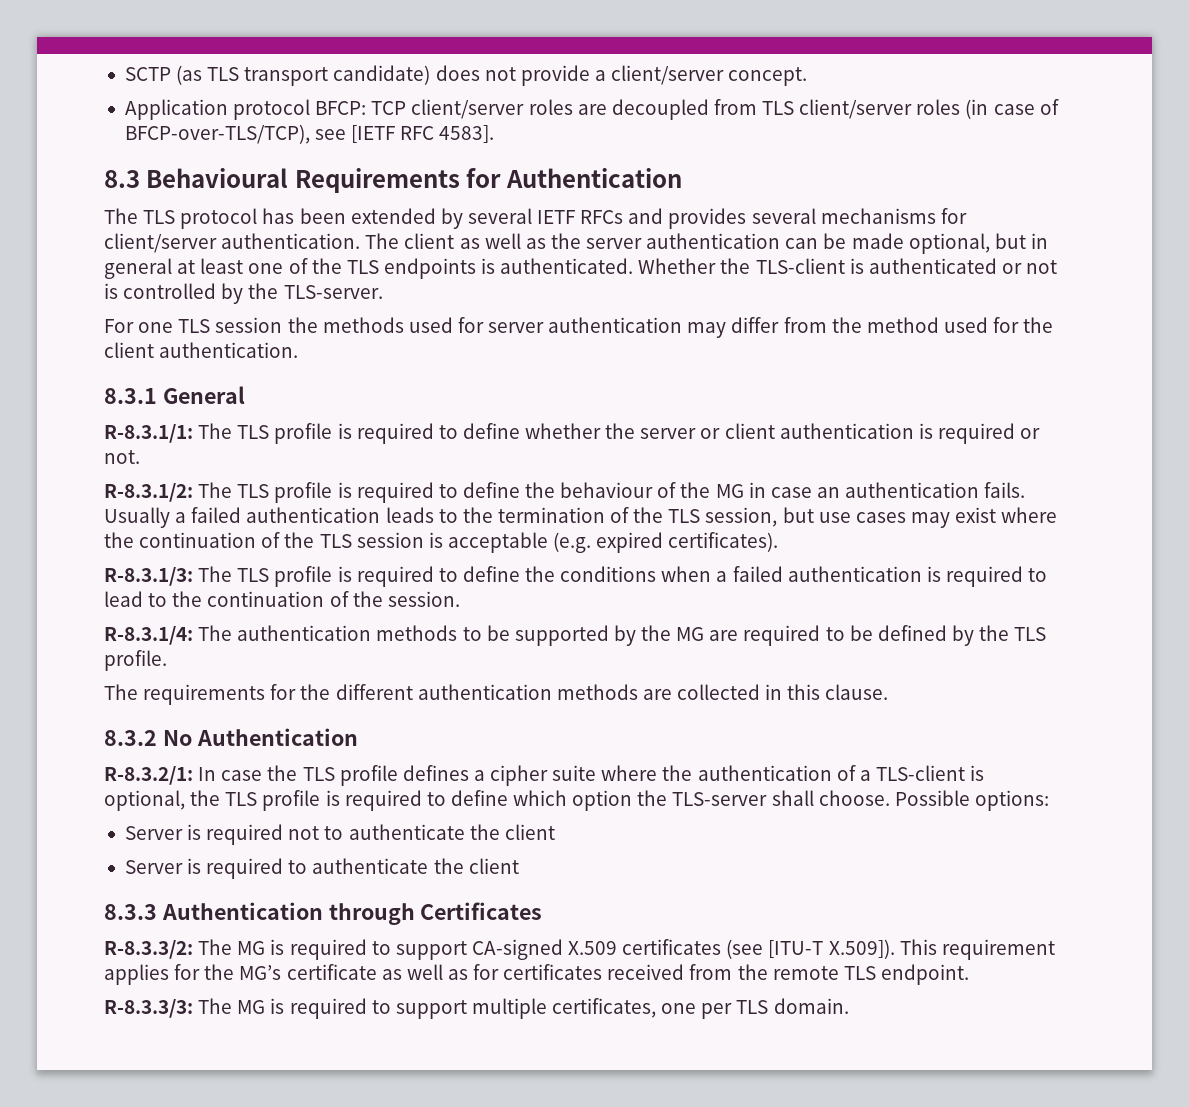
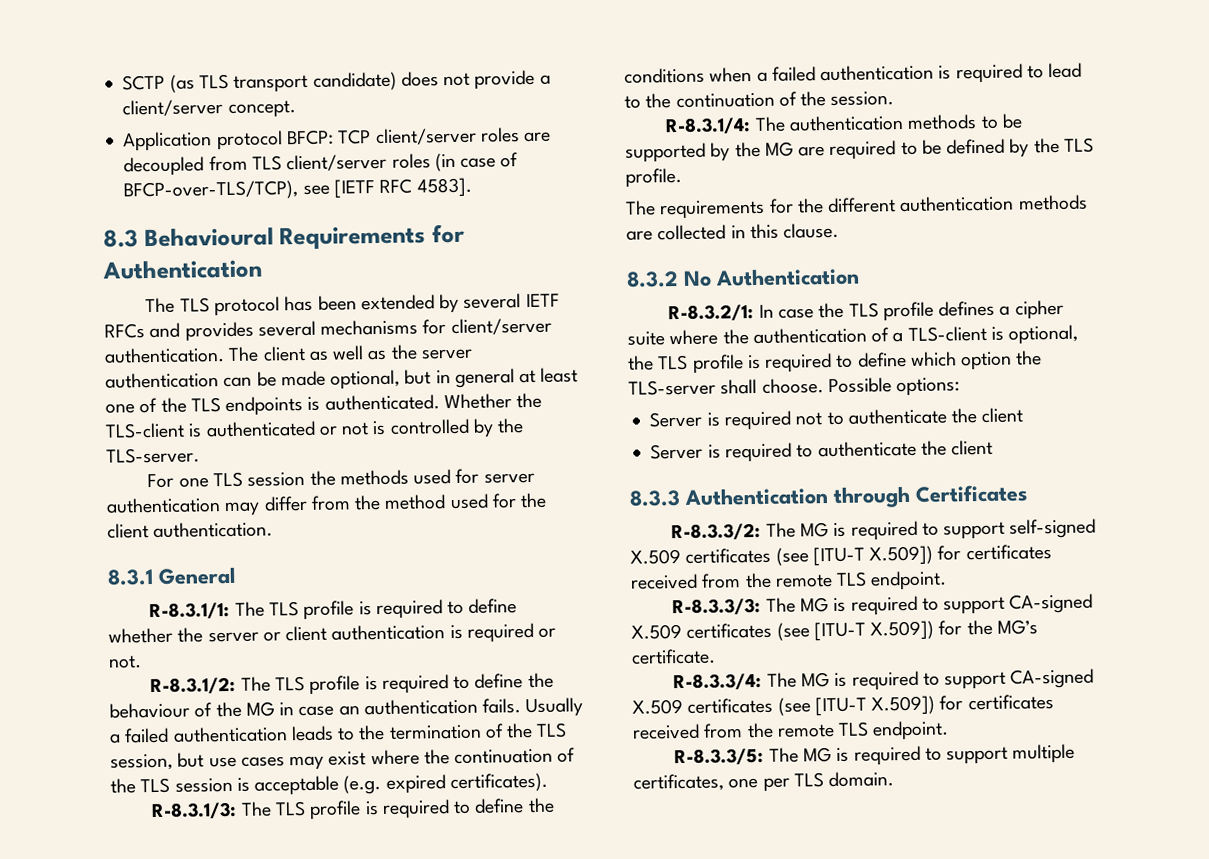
- R-8.3.3/2: The MG is required to support CA-signed X.509 certificates (see [ITU-T X.509]). This requirement applies for the MG’s certificate as well as for certificates received from the remote TLS endpoint.
+ R-8.3.3/2: The MG is required to support self-signed X.509 certificates (see [ITU-T X.509]) for certificates received from the remote TLS endpoint.
- R-8.3.3/3: The MG is required to support multiple certificates, one per TLS domain.
+ R-8.3.3/3: The MG is required to support CA-signed X.509 certificates (see [ITU-T X.509]) for the MG’s certificate.
+ R-8.3.3/4: The MG is required to support CA-signed X.509 certificates (see [ITU-T X.509]) for certificates received from the remote TLS endpoint.
+ R-8.3.3/5: The MG is required to support multiple certificates, one per TLS domain.

